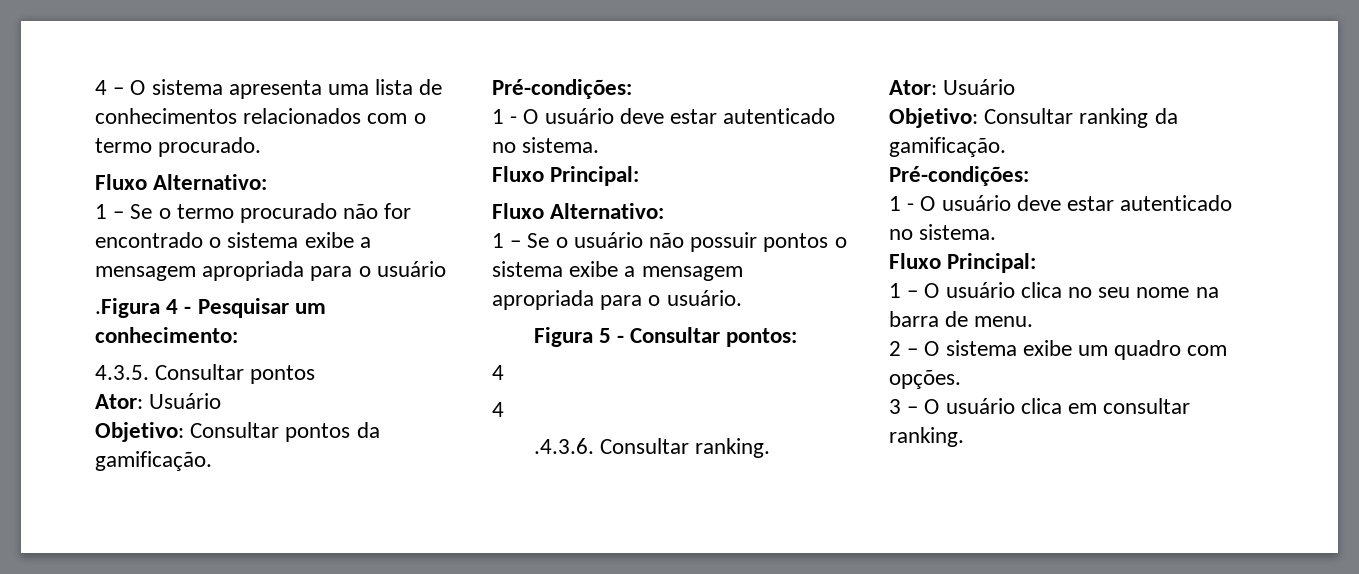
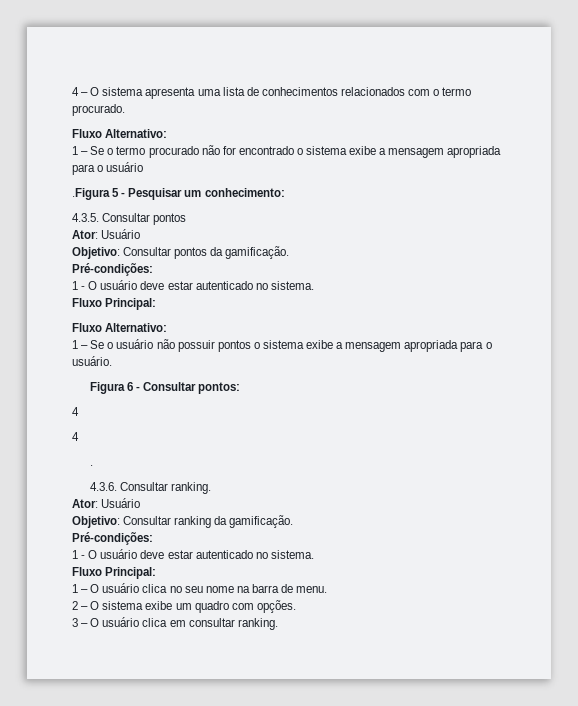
- .Figura 4 - Pesquisar um conhecimento:
+ .Figura 5 - Pesquisar um conhecimento:
- Figura 5 - Consultar pontos:
+ Figura 6 - Consultar pontos:
- .4.3.6. Consultar ranking.
+ .
+ 4.3.6. Consultar ranking.

